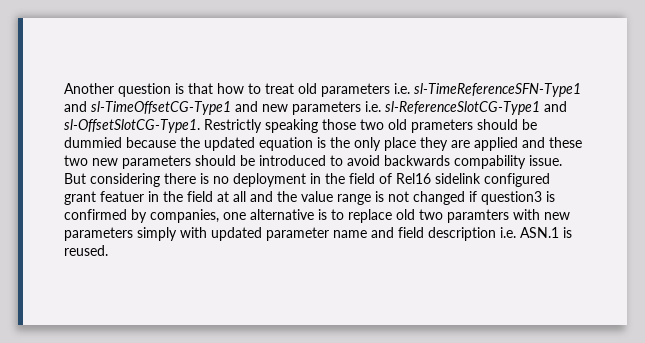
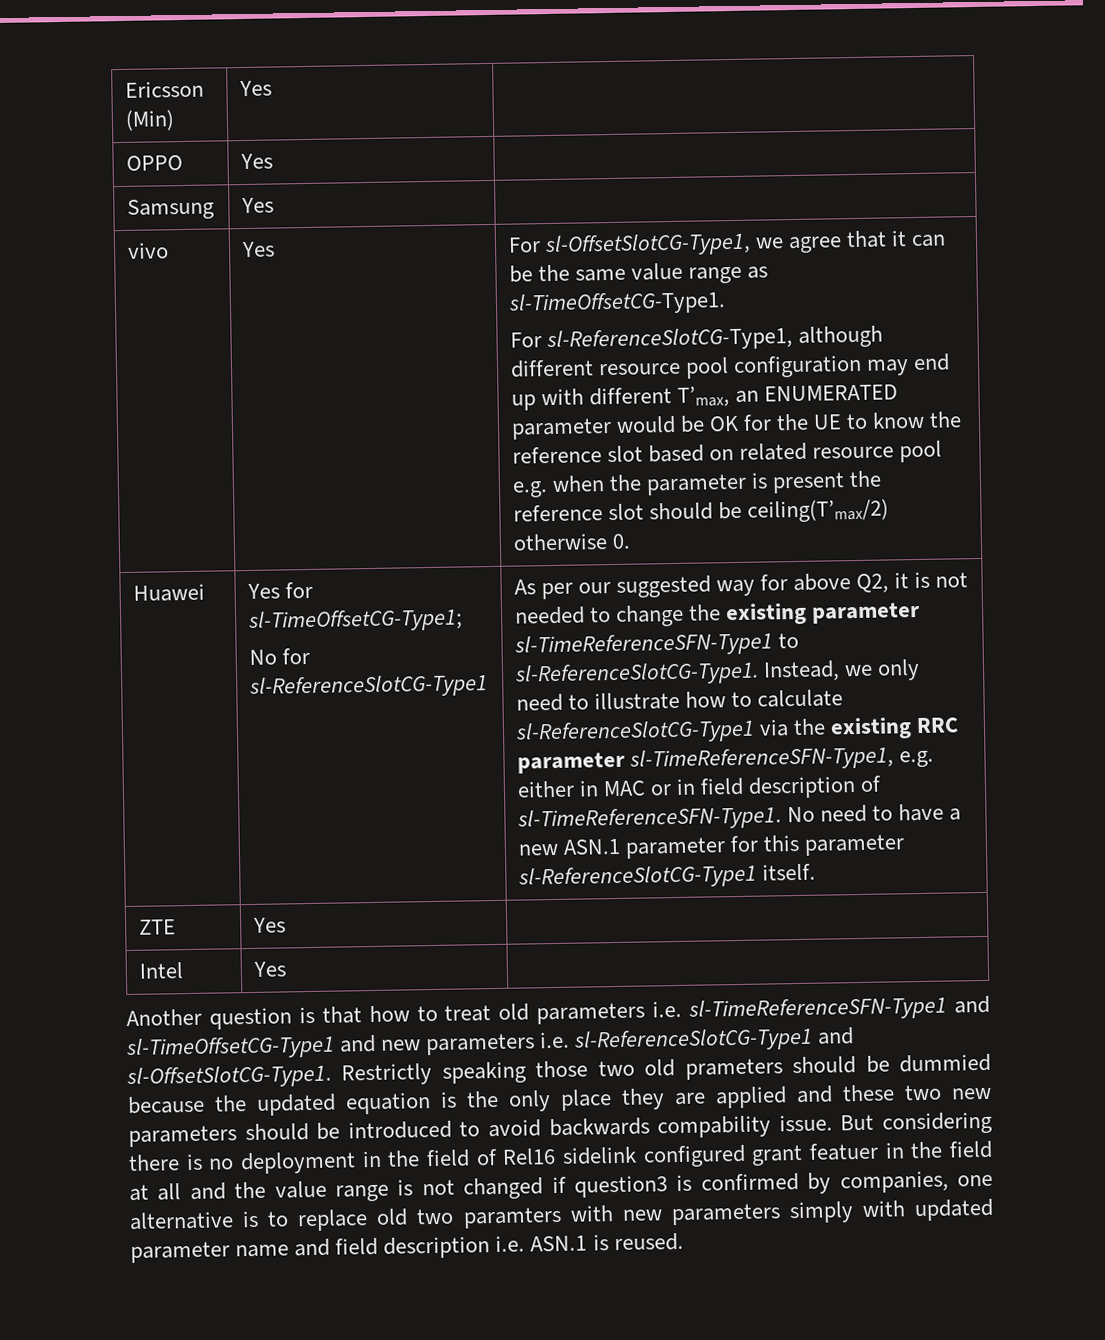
+ Ericsson (Min) | Yes |
+ OPPO | Yes |
+ Samsung | Yes |
+ vivo | Yes | For sl-OffsetSlotCG-Type1, we agree that it can be the same value range as sl-TimeOffsetCG-Type1.
+ For sl-ReferenceSlotCG-Type1, although different resource pool configuration may end up with different T’max, an ENUMERATED parameter would be OK for the UE to know the reference slot based on related resource pool e.g. when the parameter is present the reference slot should be ceiling(T’max/2) otherwise 0.
+ Huawei | Yes for sl-TimeOffsetCG-Type1;
+ No for sl-ReferenceSlotCG-Type1 | As per our suggested way for above Q2, it is not needed to change the existing parameter sl-TimeReferenceSFN-Type1 to sl-ReferenceSlotCG-Type1. Instead, we only need to illustrate how to calculate sl-ReferenceSlotCG-Type1 via the existing RRC parameter sl-TimeReferenceSFN-Type1, e.g. either in MAC or in field description of sl-TimeReferenceSFN-Type1. No need to have a new ASN.1 parameter for this parameter sl-ReferenceSlotCG-Type1 itself.
+ ZTE | Yes |
+ Intel | Yes |

